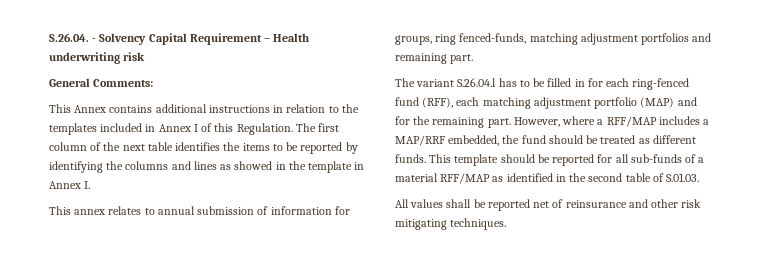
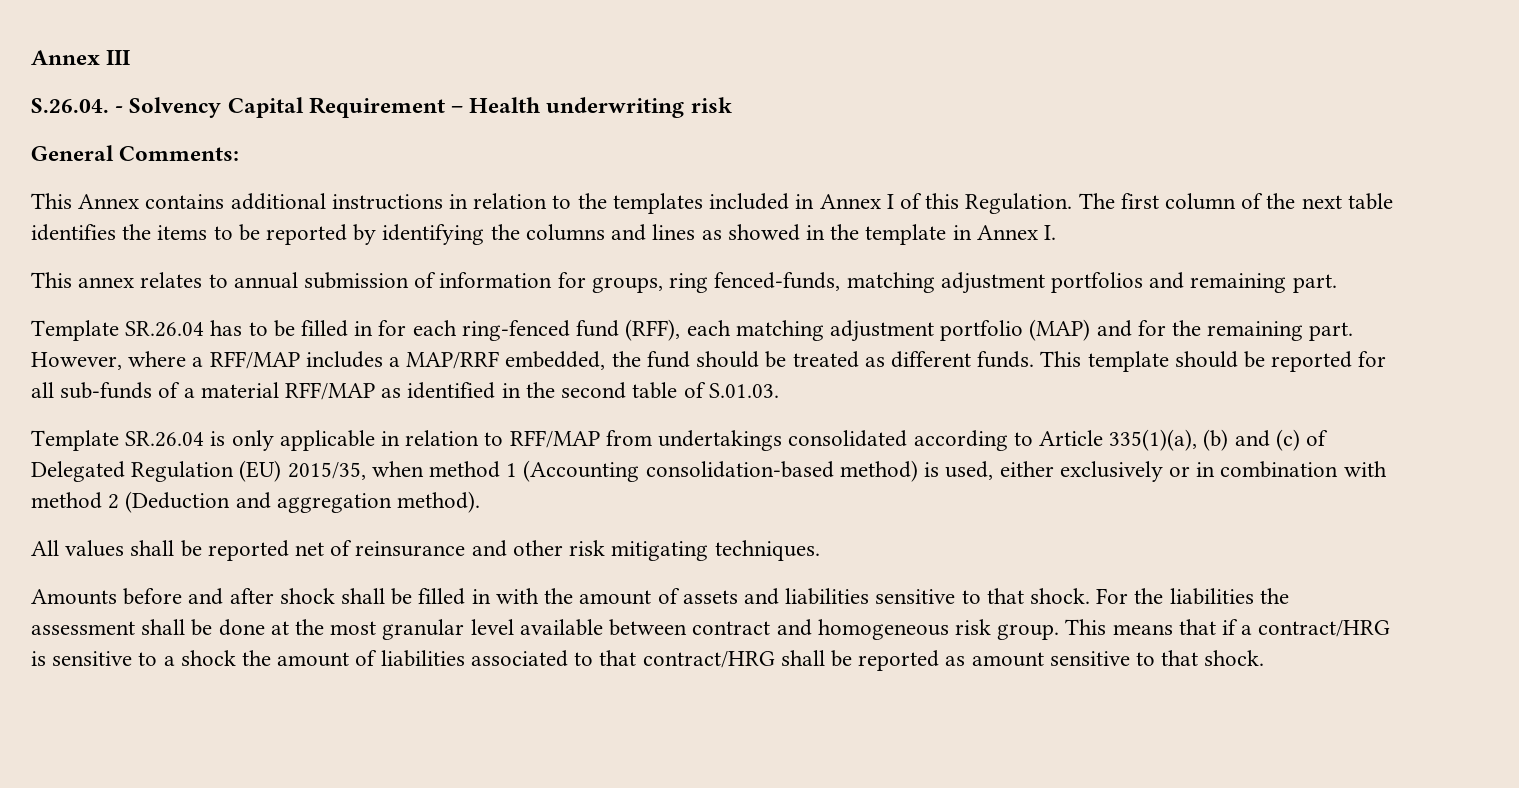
+ Annex III
- The variant S.26.04.l has to be filled in for each ring-fenced fund (RFF), each matching adjustment portfolio (MAP) and for the remaining part.
+ Template SR.26.04 has to be filled in for each ring-fenced fund (RFF), each matching adjustment portfolio (MAP) and for the remaining part.
+ Template SR.26.04 is only applicable in relation to RFF/MAP from undertakings consolidated according to Article 335(1)(a), (b) and (c) of Delegated Regulation (EU) 2015/35, when method 1 (Accounting consolidation-based method) is used, either exclusively or in combination with method 2 (Deduction and aggregation method).
+ Amounts before and after shock shall be filled in with the amount of assets and liabilities sensitive to that shock. For the liabilities the assessment shall be done at the most granular level available between contract and homogeneous risk group. This means that if a contract/HRG is sensitive to a shock the amount of liabilities associated to that contract/HRG shall be reported as amount sensitive to that shock.

